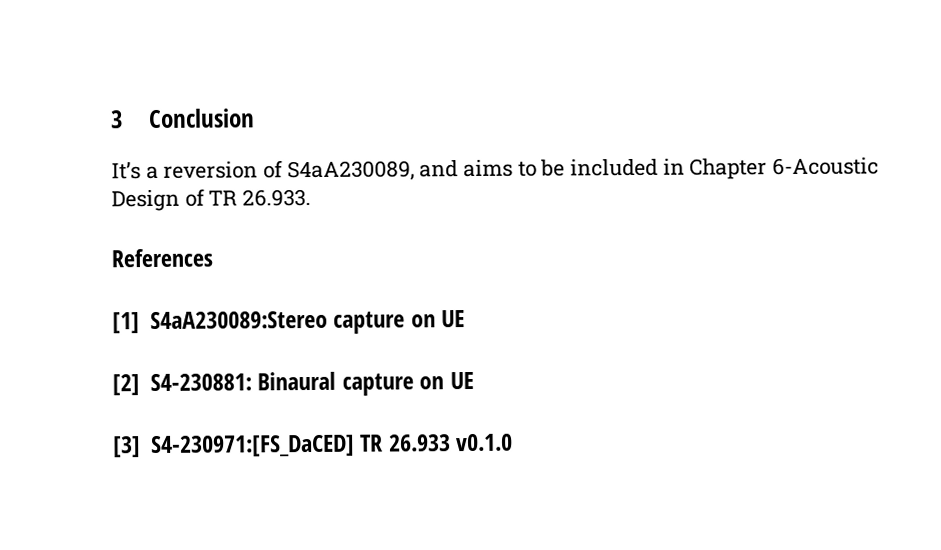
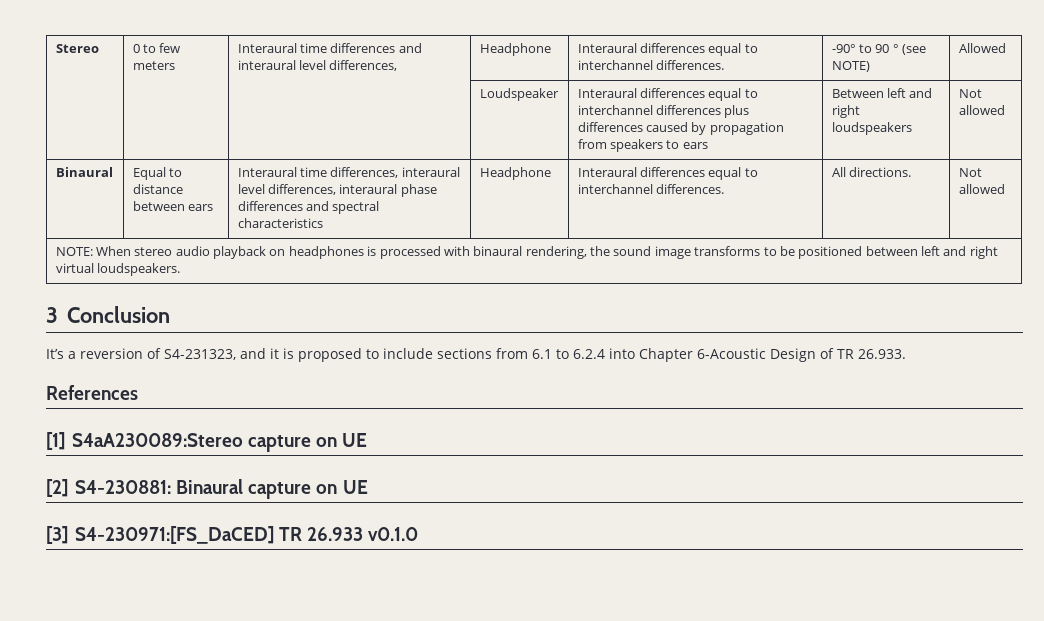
+ Stereo | 0 to few meters | Interaural time differences and interaural level differences, | Headphone | Interaural differences equal to interchannel differences. | -90° to 90 ° (see NOTE) | Allowed
+ | | | Loudspeaker | Interaural differences equal to interchannel differences plus differences caused by propagation from speakers to ears | Between left and right loudspeakers | Not allowed
+ Binaural | Equal to distance between ears | Interaural time differences, interaural level differences, interaural phase differences and spectral characteristics | Headphone | Interaural differences equal to interchannel differences. | All directions. | Not allowed
+ NOTE: When stereo audio playback on headphones is processed with binaural rendering, the sound image transforms to be positioned between left and right virtual loudspeakers.
- It’s a reversion of S4aA230089, and aims to be included in Chapter 6-Acoustic Design of TR 26.933.
+ It’s a reversion of S4-231323, and it is proposed to include sections from 6.1 to 6.2.4 into Chapter 6-Acoustic Design of TR 26.933.

